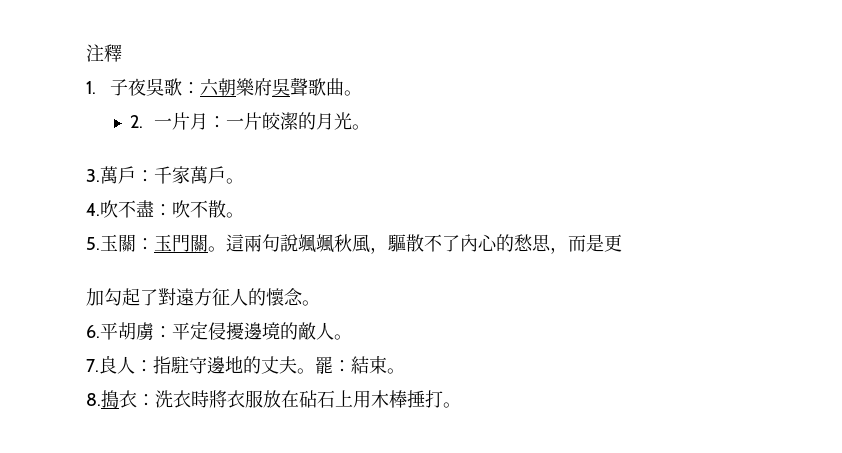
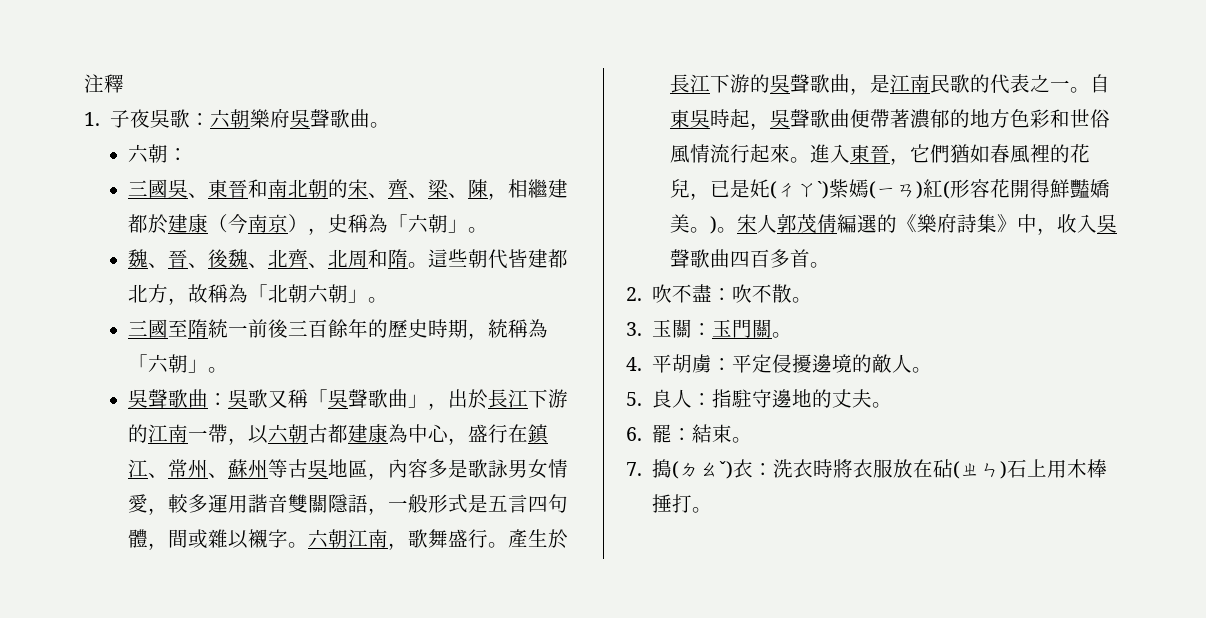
- 2.一片月：一片皎潔的月光。
- 3.萬戶：千家萬戶。
- 4.吹不盡：吹不散。
+ 六朝：
+ 三國吳、東晉和南北朝的宋、齊、梁、陳，相繼建都於建康（今南京），史稱為「六朝」。
+ 魏、晉、後魏、北齊、北周和隋。這些朝代皆建都北方，故稱為「北朝六朝」。
+ 三國至隋統一前後三百餘年的歷史時期，統稱為「六朝」。
+ 吳聲歌曲：吳歌又稱「吳聲歌曲」，出於長江下游的江南一帶，以六朝古都建康為中心，盛行在鎮江、常州、蘇州等古吳地區，內容多是歌詠男女情愛，較多運用諧音雙關隱語，一般形式是五言四句體，間或雜以襯字。六朝江南，歌舞盛行。產生於長江下游的吳聲歌曲，是江南民歌的代表之一。自東吳時起，吳聲歌曲便帶著濃郁的地方色彩和世俗風情流行起來。進入東晉，它們猶如春風裡的花兒，已是奼(ㄔㄚˋ)紫嫣(ㄧㄢ)紅(形容花開得鮮豔嬌美。)。宋人郭茂倩編選的《樂府詩集》中，收入吳聲歌曲四百多首。
+ 2.吹不盡：吹不散。
- 5.玉關：玉門關。這兩句說颯颯秋風，驅散不了內心的愁思，而是更
- 加勾起了對遠方征人的懷念。
- 6.平胡虜：平定侵擾邊境的敵人。
+ 3.玉關：玉門關。
+ 4.平胡虜：平定侵擾邊境的敵人。
- 7.良人：指駐守邊地的丈夫。罷：結束。
+ 5.良人：指駐守邊地的丈夫。
+ 6.罷：結束。
- 8.搗衣：洗衣時將衣服放在砧石上用木棒捶打。
+ 7.搗(ㄉㄠˇ)衣：洗衣時將衣服放在砧(ㄓㄣ)石上用木棒捶打。

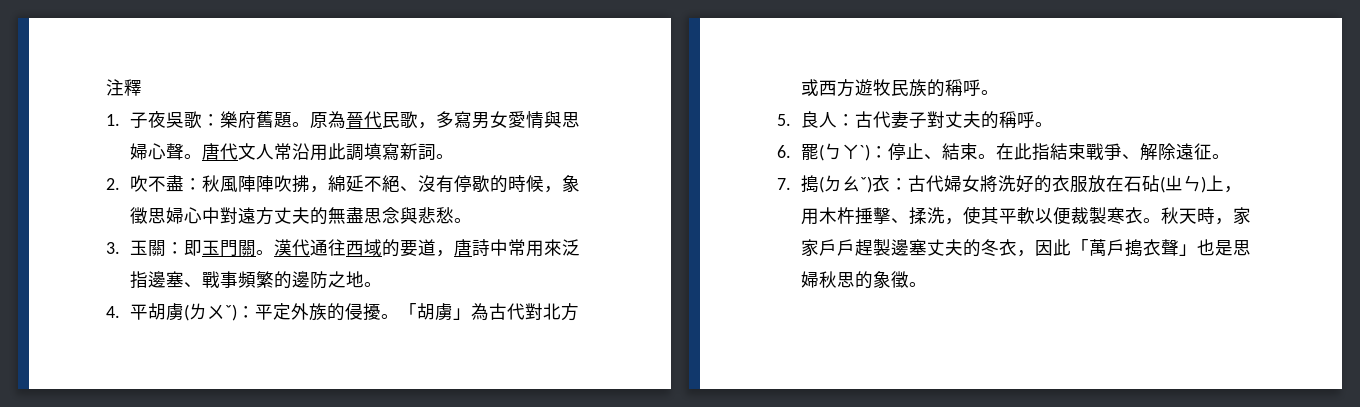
- 1.子夜吳歌：六朝樂府吳聲歌曲。
- 六朝：
- 三國吳、東晉和南北朝的宋、齊、梁、陳，相繼建都於建康（今南京），史稱為「六朝」。
- 魏、晉、後魏、北齊、北周和隋。這些朝代皆建都北方，故稱為「北朝六朝」。
- 三國至隋統一前後三百餘年的歷史時期，統稱為「六朝」。
- 吳聲歌曲：吳歌又稱「吳聲歌曲」，出於長江下游的江南一帶，以六朝古都建康為中心，盛行在鎮江、常州、蘇州等古吳地區，內容多是歌詠男女情愛，較多運用諧音雙關隱語，一般形式是五言四句體，間或雜以襯字。六朝江南，歌舞盛行。產生於長江下游的吳聲歌曲，是江南民歌的代表之一。自東吳時起，吳聲歌曲便帶著濃郁的地方色彩和世俗風情流行起來。進入東晉，它們猶如春風裡的花兒，已是奼(ㄔㄚˋ)紫嫣(ㄧㄢ)紅(形容花開得鮮豔嬌美。)。宋人郭茂倩編選的《樂府詩集》中，收入吳聲歌曲四百多首。
- 2.吹不盡：吹不散。
+ 1.子夜吳歌：樂府舊題。原為晉代民歌，多寫男女愛情與思婦心聲。唐代文人常沿用此調填寫新詞。
+ 2.吹不盡：秋風陣陣吹拂，綿延不絕、沒有停歇的時候，象徵思婦心中對遠方丈夫的無盡思念與悲愁。
- 3.玉關：玉門關。
- 4.平胡虜：平定侵擾邊境的敵人。
- 5.良人：指駐守邊地的丈夫。
+ 3.玉關：即玉門關。漢代通往西域的要道，唐詩中常用來泛指邊塞、戰事頻繁的邊防之地。
+ 4.平胡虜(ㄌㄨˇ)：平定外族的侵擾。「胡虜」為古代對北方或西方遊牧民族的稱呼。
+ 5.良人：古代妻子對丈夫的稱呼。
- 6.罷：結束。
- 7.搗(ㄉㄠˇ)衣：洗衣時將衣服放在砧(ㄓㄣ)石上用木棒捶打。
+ 6.罷(ㄅㄚˋ)：停止、結束。在此指結束戰爭、解除遠征。
+ 7.搗(ㄉㄠˇ)衣：古代婦女將洗好的衣服放在石砧(ㄓㄣ)上，用木杵捶擊、揉洗，使其平軟以便裁製寒衣。秋天時，家家戶戶趕製邊塞丈夫的冬衣，因此「萬戶搗衣聲」也是思婦秋思的象徵。

